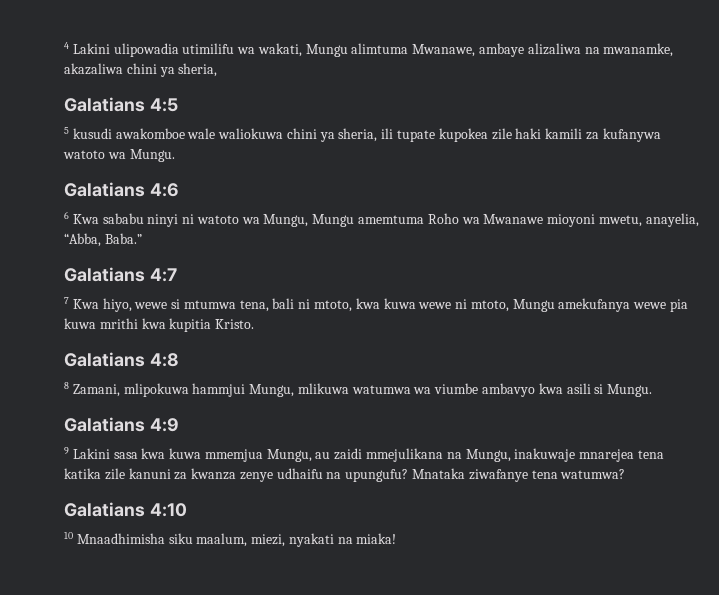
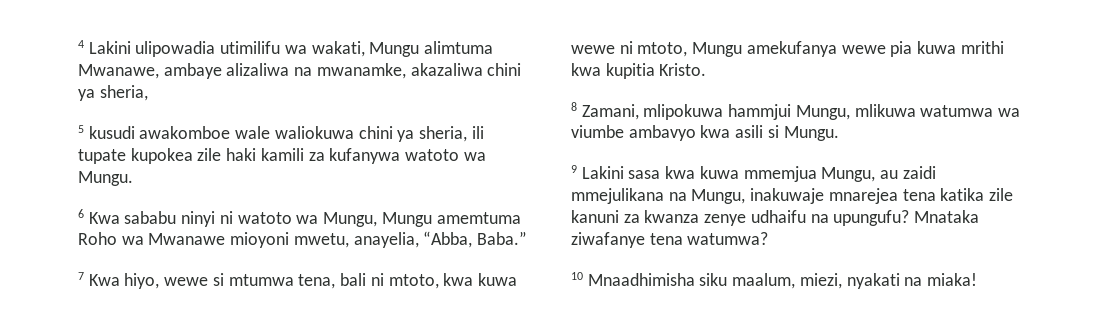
- Galatians 4:5
- Galatians 4:6
- Galatians 4:7
- Galatians 4:8
- Galatians 4:9
- Galatians 4:10

